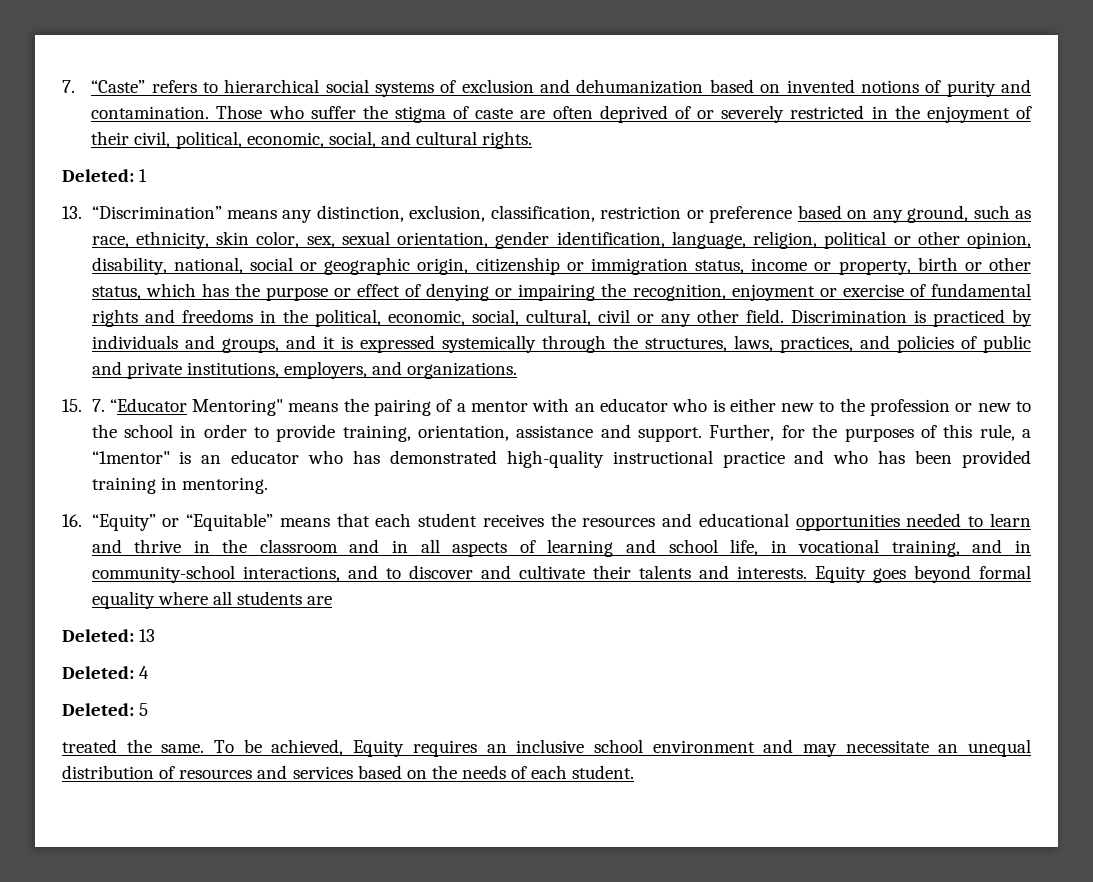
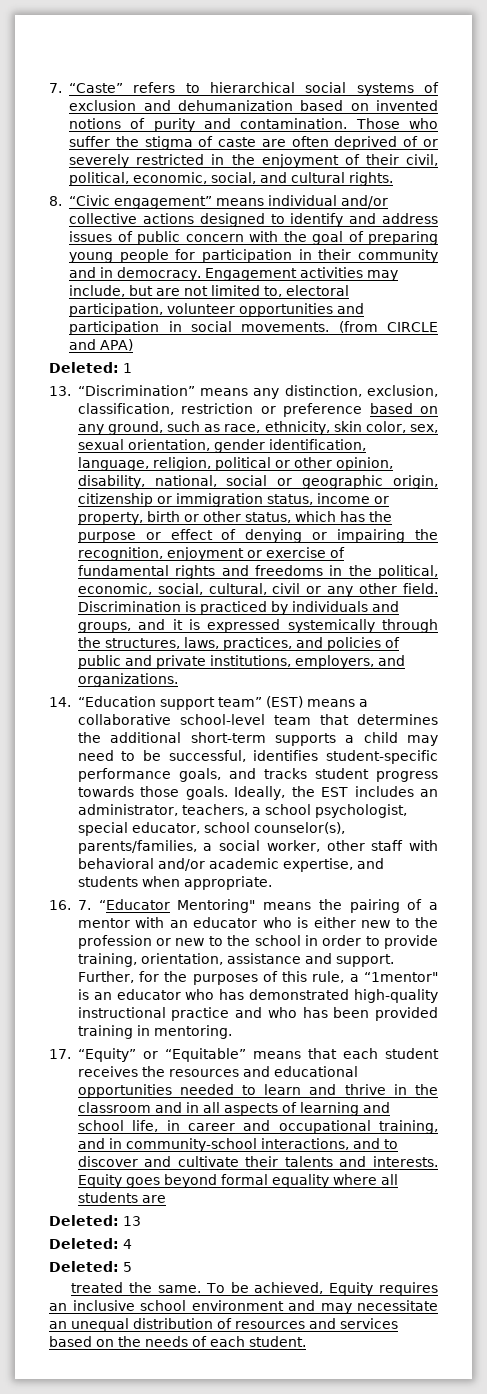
+ 8. “Civic engagement” means individual and/or collective actions designed to identify and address issues of public concern with the goal of preparing young people for participation in their community and in democracy. Engagement activities may include, but are not limited to, electoral participation, volunteer opportunities and participation in social movements. (from CIRCLE and APA)
- 15. 7. “Educator Mentoring" means the pairing of a mentor with an educator who is either new to the profession or new to the school in order to provide training, orientation, assistance and support.
+ 14. “Education support team” (EST) means a collaborative school-level team that determines the additional short-term supports a child may need to be successful, identifies student-specific performance goals, and tracks student progress towards those goals. Ideally, the EST includes an administrator, teachers, a school psychologist, special educator, school counselor(s), parents/families, a social worker, other staff with behavioral and/or academic expertise, and students when appropriate.
+ 16. 7. “Educator Mentoring" means the pairing of a mentor with an educator who is either new to the profession or new to the school in order to provide training, orientation, assistance and support.
- 16. “Equity” or “Equitable” means that each student receives the resources and educational opportunities needed to learn and thrive in the classroom and in all aspects of learning and school life, in vocational training, and in community-school interactions, and to discover and cultivate their talents and interests.
+ 17. “Equity” or “Equitable” means that each student receives the resources and educational opportunities needed to learn and thrive in the classroom and in all aspects of learning and school life, in career and occupational training, and in community-school interactions, and to discover and cultivate their talents and interests.

